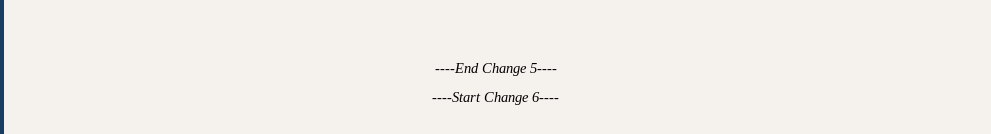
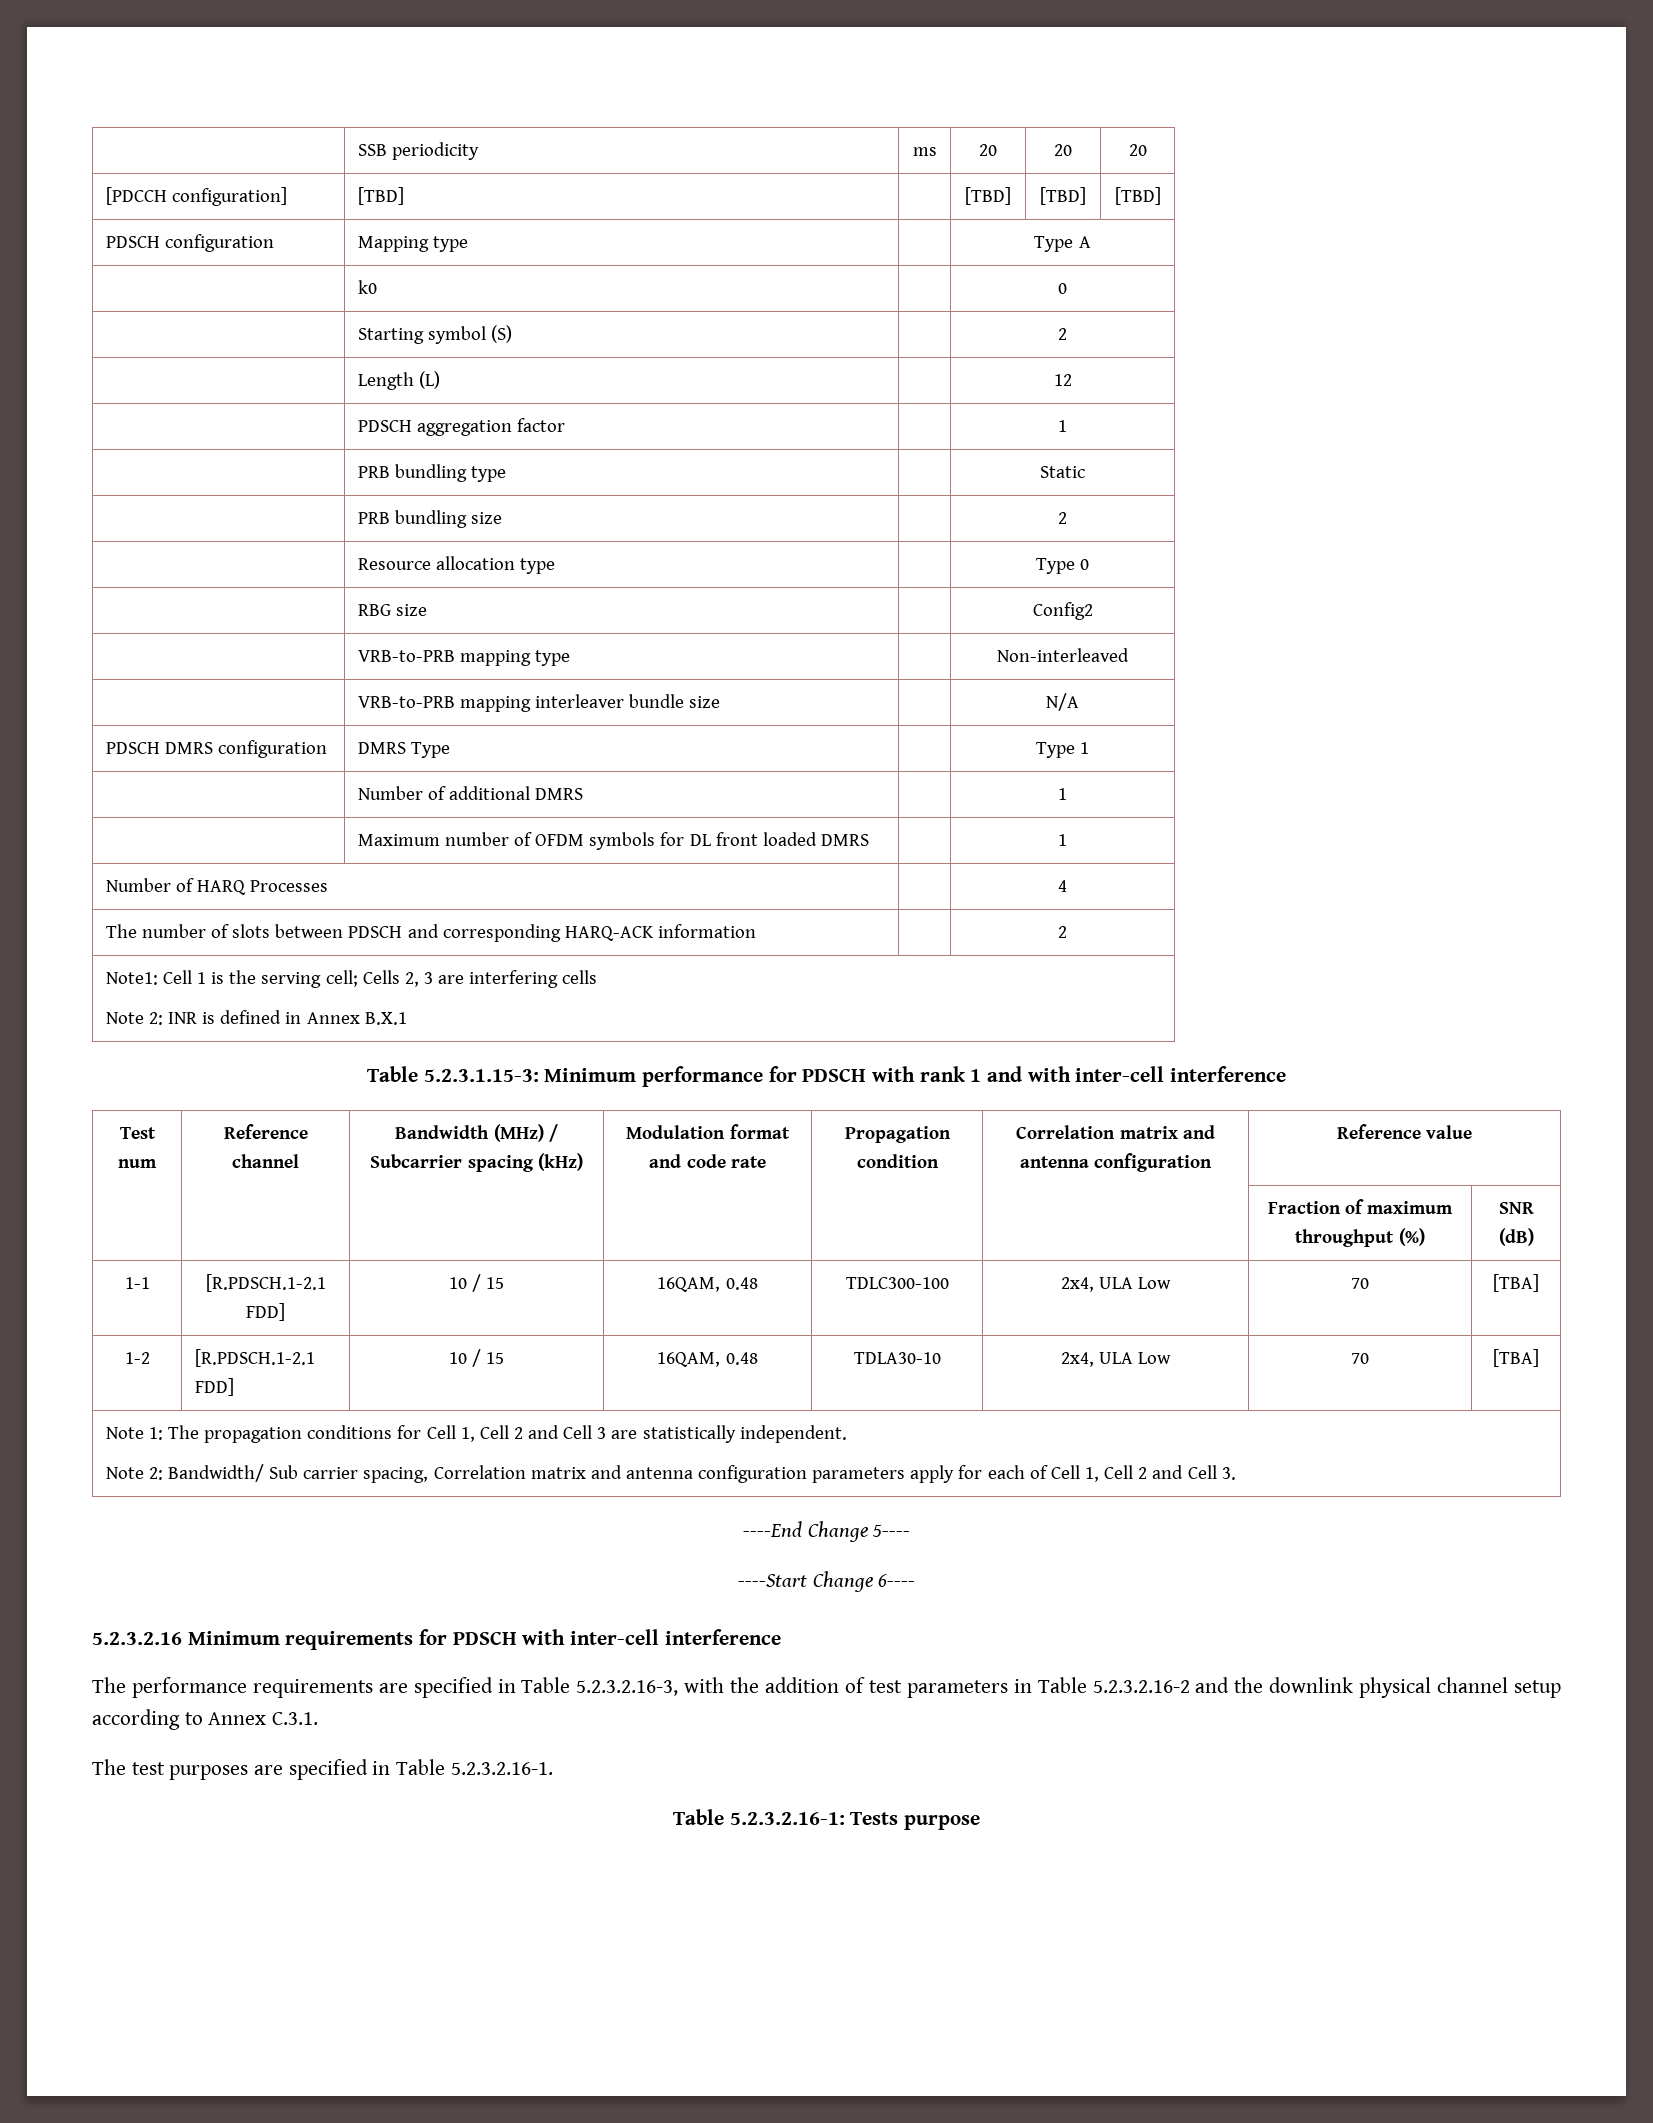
+ | SSB periodicity | ms | 20 | 20 | 20
+ [PDCCH configuration] | [TBD] | | [TBD] | [TBD] | [TBD]
+ PDSCH configuration | Mapping type | | Type A
+ | k0 | | 0
+ | Starting symbol (S) | | 2
+ | Length (L) | | 12
+ | PDSCH aggregation factor | | 1
+ | PRB bundling type | | Static
+ | PRB bundling size | | 2
+ | Resource allocation type | | Type 0
+ | RBG size | | Config2
+ | VRB-to-PRB mapping type | | Non-interleaved
+ | VRB-to-PRB mapping interleaver bundle size | | N/A
+ PDSCH DMRS configuration | DMRS Type | | Type 1
+ | Number of additional DMRS | | 1
+ | Maximum number of OFDM symbols for DL front loaded DMRS | | 1
+ Number of HARQ Processes | | 4
+ The number of slots between PDSCH and corresponding HARQ-ACK information | | 2
+ Note1: Cell 1 is the serving cell; Cells 2, 3 are interfering cells
+ Note 2: INR is defined in Annex B.X.1
+ Table 5.2.3.1.15-3: Minimum performance for PDSCH with rank 1 and with inter-cell interference
+ Test num | Reference channel | Bandwidth (MHz) / Subcarrier spacing (kHz) | Modulation format and code rate | Propagation condition | Correlation matrix and antenna configuration | Reference value
+ | | | | | | Fraction of maximum throughput (%) | SNR (dB)
+ 1-1 | [R.PDSCH.1-2.1 FDD] | 10 / 15 | 16QAM, 0.48 | TDLC300-100 | 2x4, ULA Low | 70 | [TBA]
+ 1-2 | [R.PDSCH.1-2.1 FDD] | 10 / 15 | 16QAM, 0.48 | TDLA30-10 | 2x4, ULA Low | 70 | [TBA]
+ Note 1: The propagation conditions for Cell 1, Cell 2 and Cell 3 are statistically independent.
+ Note 2: Bandwidth/ Sub carrier spacing, Correlation matrix and antenna configuration parameters apply for each of Cell 1, Cell 2 and Cell 3.
+ 5.2.3.2.16 Minimum requirements for PDSCH with inter-cell interference
+ The performance requirements are specified in Table 5.2.3.2.16-3, with the addition of test parameters in Table 5.2.3.2.16-2 and the downlink physical channel setup according to Annex C.3.1.
+ The test purposes are specified in Table 5.2.3.2.16-1.
+ Table 5.2.3.2.16-1: Tests purpose

